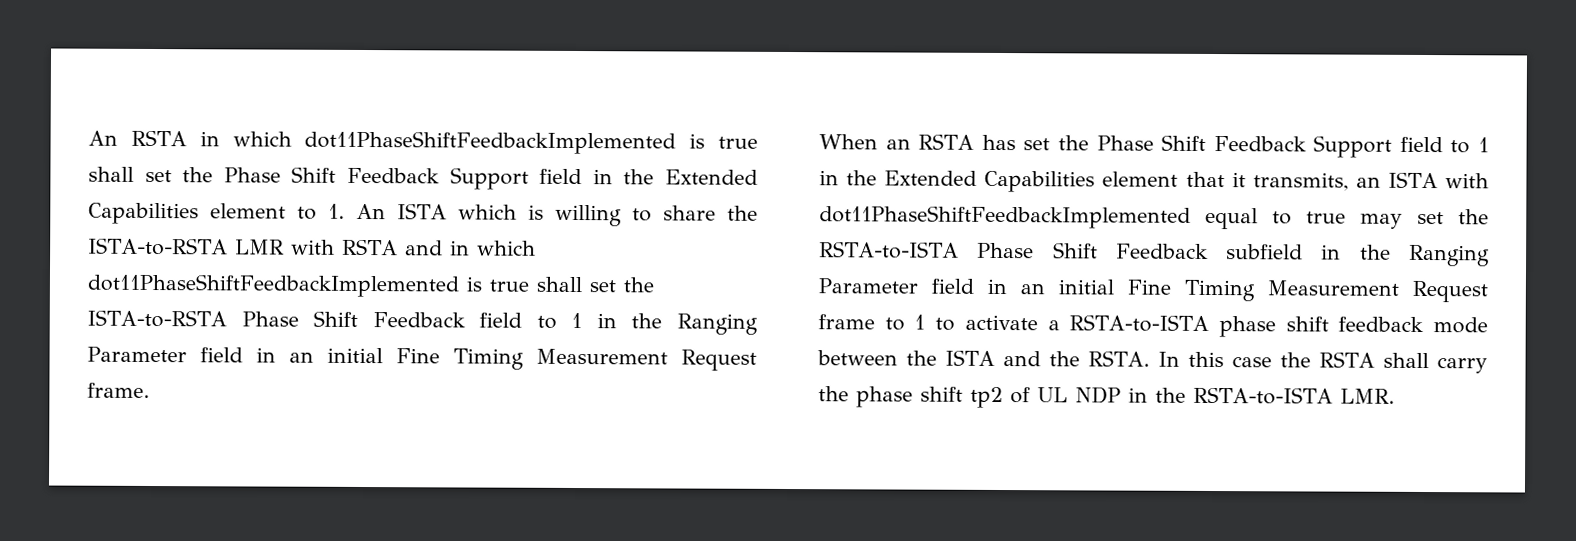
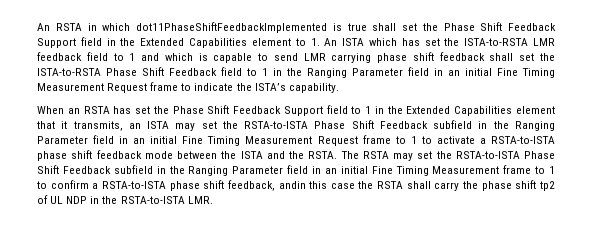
- An RSTA in which dot11PhaseShiftFeedbackImplemented is true shall set the Phase Shift Feedback Support field in the Extended Capabilities element to 1. An ISTA which is willing to share the ISTA-to-RSTA LMR with RSTA and in which dot11PhaseShiftFeedbackImplemented is true shall set the ISTA-to-RSTA Phase Shift Feedback field to 1 in the Ranging Parameter field in an initial Fine Timing Measurement Request frame.
+ An RSTA in which dot11PhaseShiftFeedbackImplemented is true shall set the Phase Shift Feedback Support field in the Extended Capabilities element to 1. An ISTA which has set the ISTA-to-RSTA LMR feedback field to 1 and which is capable to send LMR carrying phase shift feedback shall set the ISTA-to-RSTA Phase Shift Feedback field to 1 in the Ranging Parameter field in an initial Fine Timing Measurement Request frame to indicate the ISTA’s capability.
- When an RSTA has set the Phase Shift Feedback Support field to 1 in the Extended Capabilities element that it transmits, an ISTA with dot11PhaseShiftFeedbackImplemented equal to true may set the RSTA-to-ISTA Phase Shift Feedback subfield in the Ranging Parameter field in an initial Fine Timing Measurement Request frame to 1 to activate a RSTA-to-ISTA phase shift feedback mode between the ISTA and the RSTA.
+ When an RSTA has set the Phase Shift Feedback Support field to 1 in the Extended Capabilities element that it transmits, an ISTA may set the RSTA-to-ISTA Phase Shift Feedback subfield in the Ranging Parameter field in an initial Fine Timing Measurement Request frame to 1 to activate a RSTA-to-ISTA phase shift feedback mode between the ISTA and the RSTA.
- In this case the RSTA shall carry the phase shift tp2 of UL NDP in the RSTA-to-ISTA LMR.
+ The RSTA may set the RSTA-to-ISTA Phase Shift Feedback subfield in the Ranging Parameter field in an initial Fine Timing Measurement frame to 1 to confirm a RSTA-to-ISTA phase shift feedback, andin this case the RSTA shall carry the phase shift tp2 of UL NDP in the RSTA-to-ISTA LMR.

